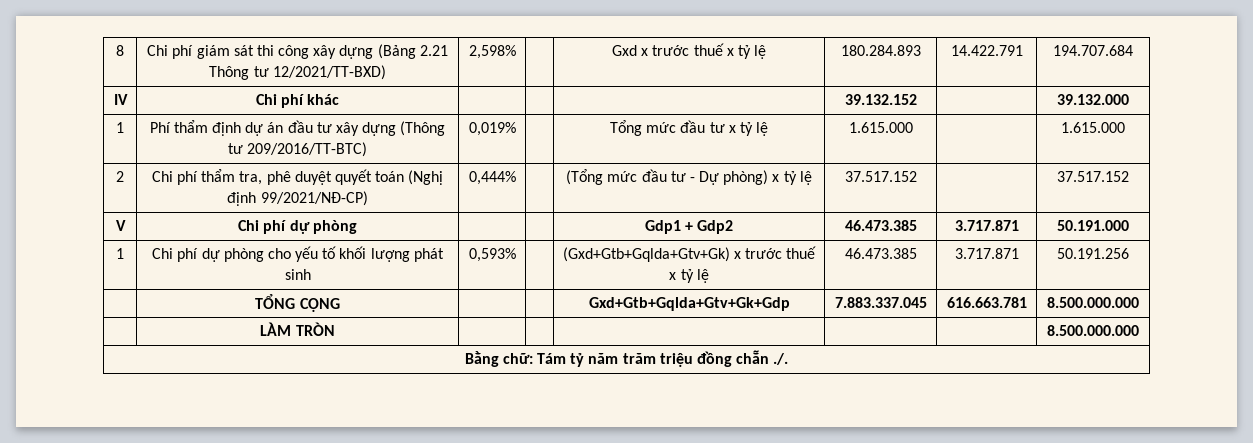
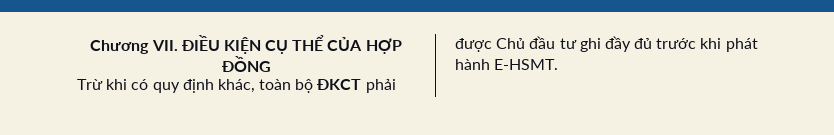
- 8 | Chi phí giám sát thi công xây dựng (Bảng 2.21 Thông tư 12/2021/TT-BXD) | 2,598% | | Gxd x trước thuế x tỷ lệ | 180.284.893 | 14.422.791 | 194.707.684
- IV | Chi phí khác | | | | 39.132.152 | | 39.132.000
- 1 | Phí thẩm định dự án đầu tư xây dựng (Thông tư 209/2016/TT-BTC) | 0,019% | | Tổng mức đầu tư x tỷ lệ | 1.615.000 | | 1.615.000
- 2 | Chi phí thẩm tra, phê duyệt quyết toán (Nghị định 99/2021/NĐ-CP) | 0,444% | | (Tổng mức đầu tư - Dự phòng) x tỷ lệ | 37.517.152 | | 37.517.152
- V | Chi phí dự phòng | | | Gdp1 + Gdp2 | 46.473.385 | 3.717.871 | 50.191.000
- 1 | Chi phí dự phòng cho yếu tố khối lượng phát sinh | 0,593% | | (Gxd+Gtb+Gqlda+Gtv+Gk) x trước thuế x tỷ lệ | 46.473.385 | 3.717.871 | 50.191.256
- | TỔNG CỘNG | | | Gxd+Gtb+Gqlda+Gtv+Gk+Gdp | 7.883.337.045 | 616.663.781 | 8.500.000.000
- | LÀM TRÒN | | | | | | 8.500.000.000
- Bằng chữ: Tám tỷ năm trăm triệu đồng chẵn ./.
+ Chương VII. ĐIỀU KIỆN CỤ THỂ CỦA HỢP ĐỒNG
+ Trừ khi có quy định khác, toàn bộ ĐKCT phải được Chủ đầu tư ghi đầy đủ trước khi phát hành E-HSMT.

